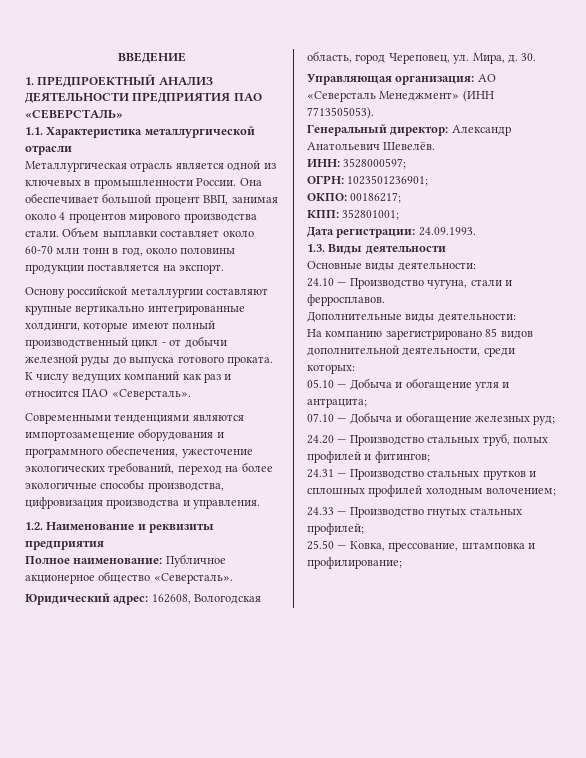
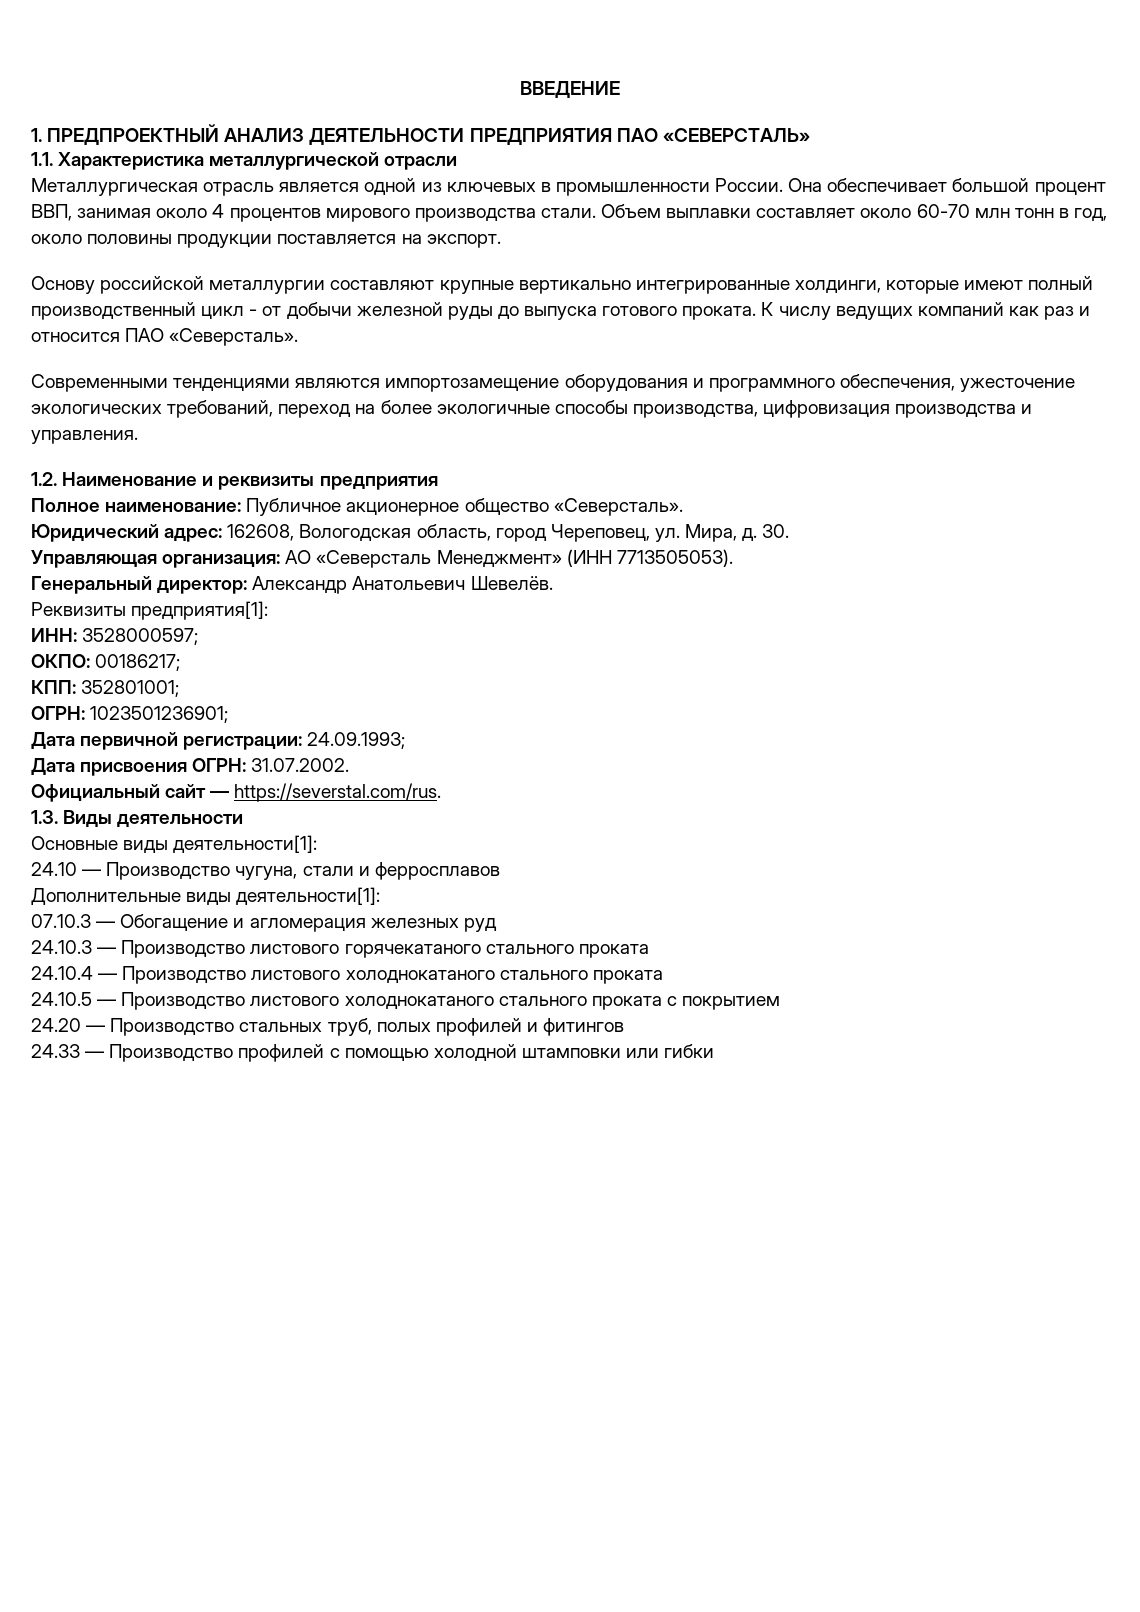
+ Реквизиты предприятия[1]:
- ОГРН: 1023501236901;
- Дата регистрации: 24.09.1993.
+ ОГРН: 1023501236901;
+ Дата первичной регистрации: 24.09.1993;
+ Дата присвоения ОГРН: 31.07.2002.
+ Официальный сайт — https://severstal.com/rus.
- Основные виды деятельности:
+ Основные виды деятельности[1]:
- 24.10 — Производство чугуна, стали и ферросплавов.
+ 24.10 — Производство чугуна, стали и ферросплавов
- Дополнительные виды деятельности:
- На компанию зарегистрировано 85 видов дополнительной деятельности, среди которых:
- 05.10 — Добыча и обогащение угля и антрацита;
- 07.10 — Добыча и обогащение железных руд;
+ Дополнительные виды деятельности[1]:
+ 07.10.3 — Обогащение и агломерация железных руд
+ 24.10.3 — Производство листового горячекатаного стального проката
+ 24.10.4 — Производство листового холоднокатаного стального проката
+ 24.10.5 — Производство листового холоднокатаного стального проката с покрытием
- 24.20 — Производство стальных труб, полых профилей и фитингов;
- 24.31 — Производство стальных прутков и сплошных профилей холодным волочением;
- 24.33 — Производство гнутых стальных профилей;
- 25.50 — Ковка, прессование, штамповка и профилирование;
+ 24.20 — Производство стальных труб, полых профилей и фитингов
+ 24.33 — Производство профилей с помощью холодной штамповки или гибки

